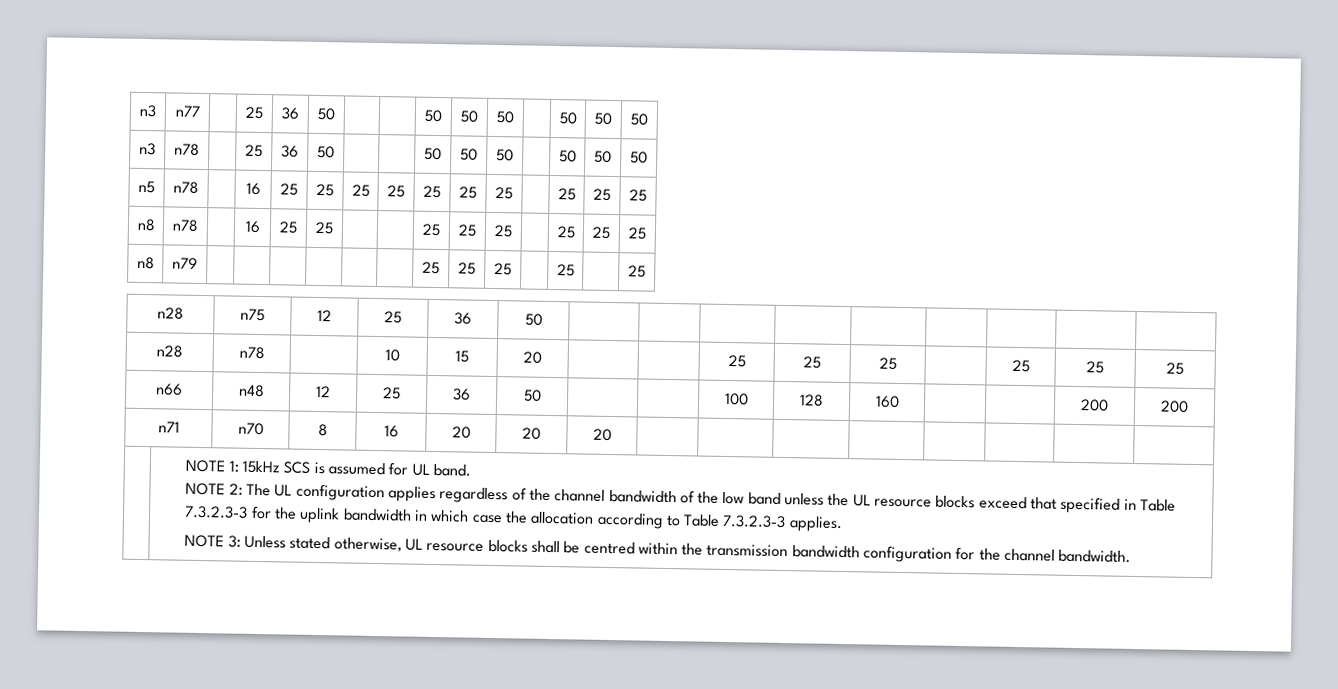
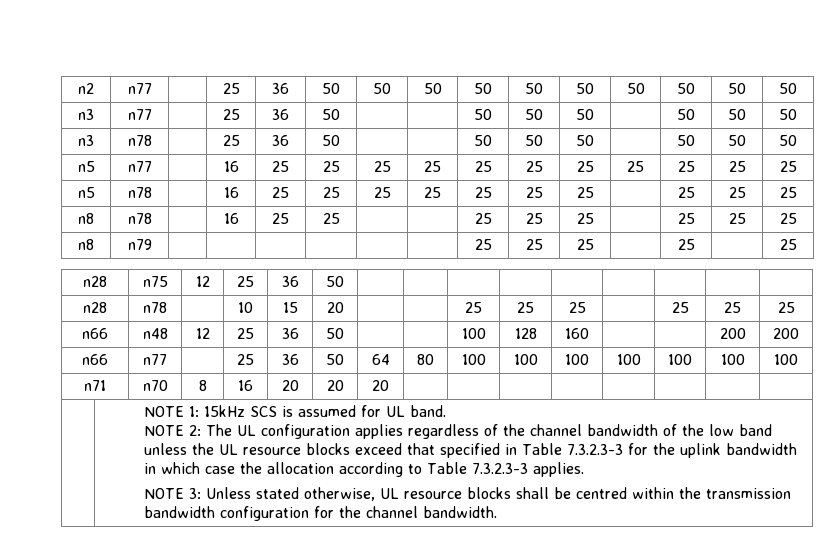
+ n2 | n77 | | 25 | 36 | 50 | 50 | 50 | 50 | 50 | 50 | 50 | 50 | 50 | 50
+ n5 | n77 | | 16 | 25 | 25 | 25 | 25 | 25 | 25 | 25 | 25 | 25 | 25 | 25
+ n66 | n77 | | 25 | 36 | 50 | 64 | 80 | 100 | 100 | 100 | 100 | 100 | 100 | 100

